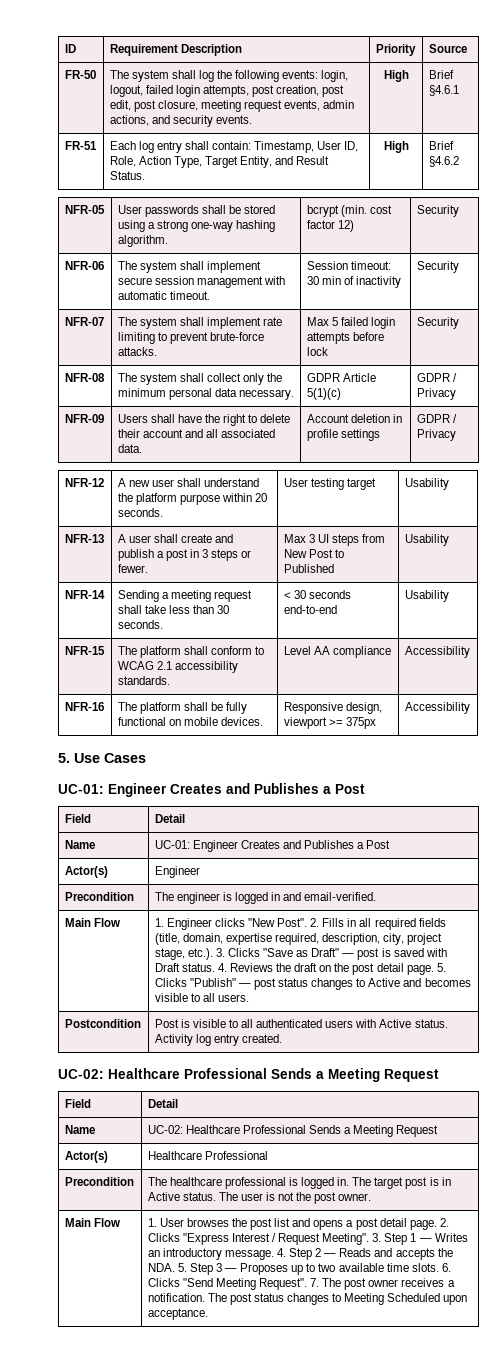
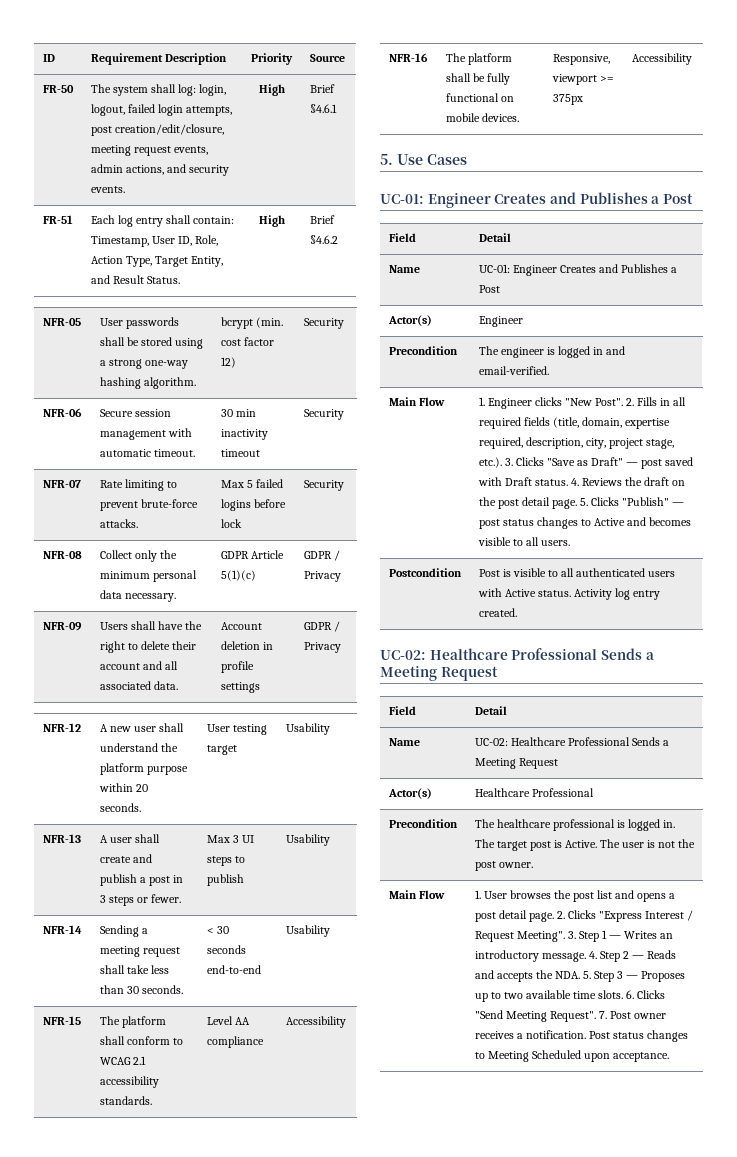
- FR-50 | The system shall log the following events: login, logout, failed login attempts, post creation, post edit, post closure, meeting request events, admin actions, and security events. | High | Brief §4.6.1
+ FR-50 | The system shall log: login, logout, failed login attempts, post creation/edit/closure, meeting request events, admin actions, and security events. | High | Brief §4.6.1
- NFR-06 | The system shall implement secure session management with automatic timeout. | Session timeout: 30 min of inactivity | Security
+ NFR-06 | Secure session management with automatic timeout. | 30 min inactivity timeout | Security
- NFR-07 | The system shall implement rate limiting to prevent brute-force attacks. | Max 5 failed login attempts before lock | Security
+ NFR-07 | Rate limiting to prevent brute-force attacks. | Max 5 failed logins before lock | Security
- NFR-08 | The system shall collect only the minimum personal data necessary. | GDPR Article 5(1)(c) | GDPR / Privacy
+ NFR-08 | Collect only the minimum personal data necessary. | GDPR Article 5(1)(c) | GDPR / Privacy
- NFR-13 | A user shall create and publish a post in 3 steps or fewer. | Max 3 UI steps from New Post to Published | Usability
+ NFR-13 | A user shall create and publish a post in 3 steps or fewer. | Max 3 UI steps to publish | Usability
- NFR-16 | The platform shall be fully functional on mobile devices. | Responsive design, viewport >= 375px | Accessibility
+ NFR-16 | The platform shall be fully functional on mobile devices. | Responsive, viewport >= 375px | Accessibility
- 2. Fills in all required fields (title, domain, expertise required, description, city, project stage, etc.). 3. Clicks "Save as Draft" — post is saved with Draft status.
+ 2. Fills in all required fields (title, domain, expertise required, description, city, project stage, etc.). 3. Clicks "Save as Draft" — post saved with Draft status.
- Precondition | The healthcare professional is logged in. The target post is in Active status. The user is not the post owner.
+ Precondition | The healthcare professional is logged in. The target post is Active. The user is not the post owner.
- 7. The post owner receives a notification.
+ 7. Post owner receives a notification.
- The post status changes to Meeting Scheduled upon acceptance.
+ Post status changes to Meeting Scheduled upon acceptance.

